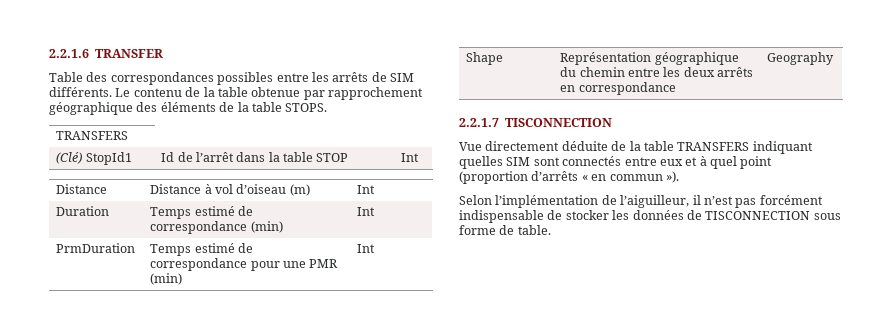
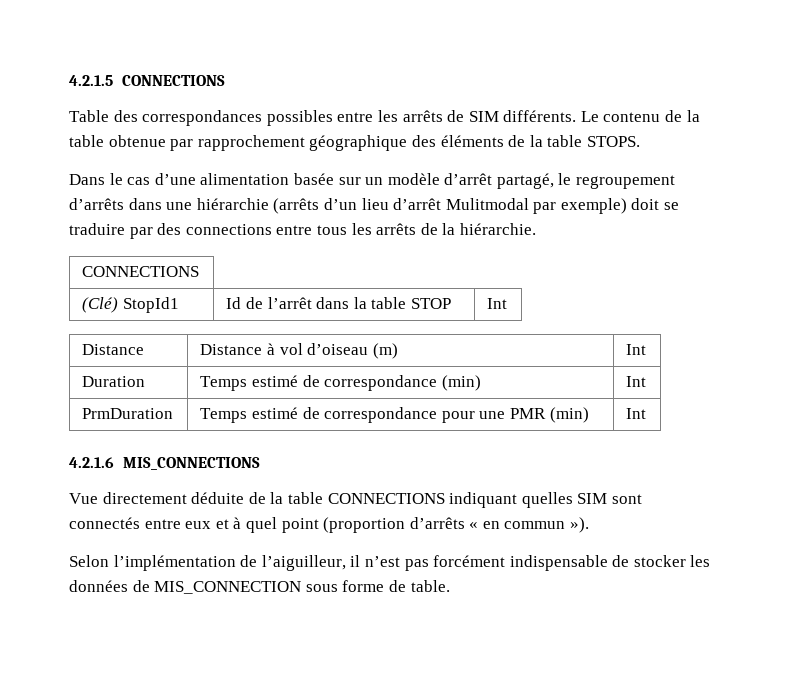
- 2.2.1.6 TRANSFER
+ 4.2.1.5 CONNECTIONS
  Le contenu de la table obtenue par rapprochement géographique des éléments de la table STOPS.
- TRANSFERS
+ Dans le cas d’une alimentation basée sur un modèle d’arrêt partagé, le regroupement d’arrêts dans une hiérarchie (arrêts d’un lieu d’arrêt Mulitmodal par exemple) doit se traduire par des connections entre tous les arrêts de la hiérarchie.
+ CONNECTIONS
- Shape | Représentation géographique du chemin entre les deux arrêts en correspondance | Geography
- 2.2.1.7 TISCONNECTION
+ 4.2.1.6 MIS_CONNECTIONS
- Vue directement déduite de la table TRANSFERS indiquant quelles SIM sont connectés entre eux et à quel point (proportion d’arrêts « en commun »).
+ Vue directement déduite de la table CONNECTIONS indiquant quelles SIM sont connectés entre eux et à quel point (proportion d’arrêts « en commun »).
- Selon l’implémentation de l’aiguilleur, il n’est pas forcément indispensable de stocker les données de TISCONNECTION sous forme de table.
+ Selon l’implémentation de l’aiguilleur, il n’est pas forcément indispensable de stocker les données de MIS_CONNECTION sous forme de table.

